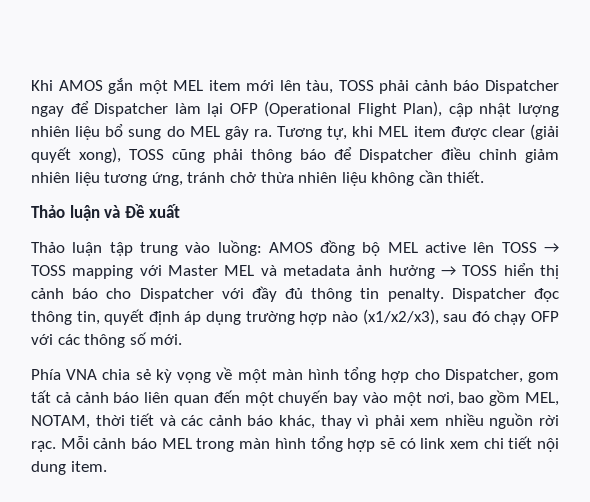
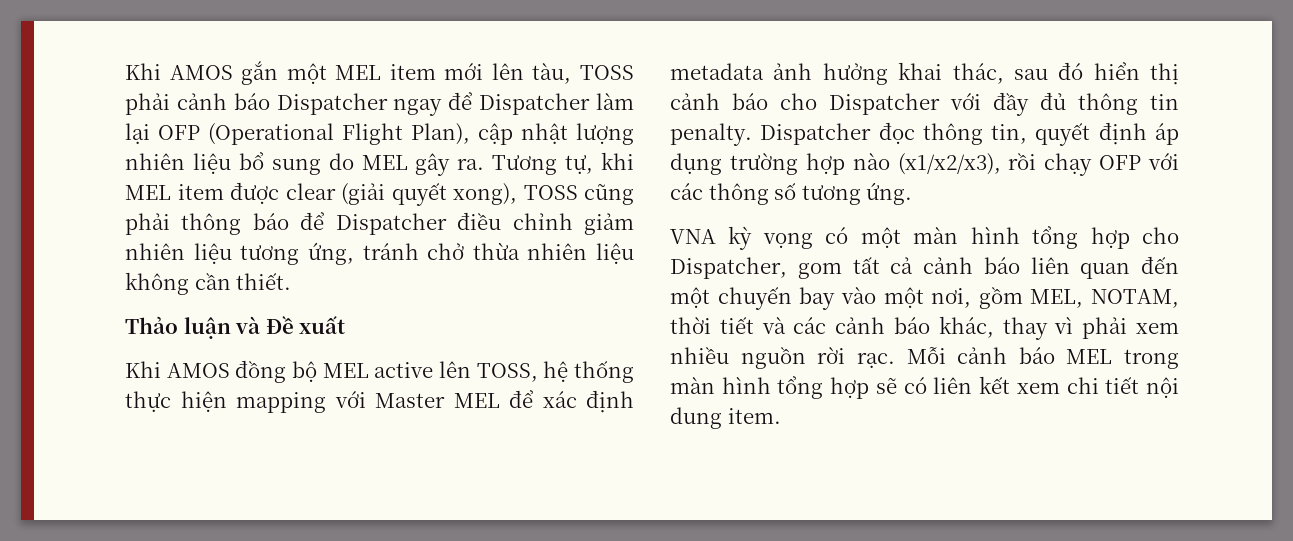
- Thảo luận tập trung vào luồng: AMOS đồng bộ MEL active lên TOSS → TOSS mapping với Master MEL và metadata ảnh hưởng → TOSS hiển thị cảnh báo cho Dispatcher với đầy đủ thông tin penalty.
+ Khi AMOS đồng bộ MEL active lên TOSS, hệ thống thực hiện mapping với Master MEL để xác định metadata ảnh hưởng khai thác, sau đó hiển thị cảnh báo cho Dispatcher với đầy đủ thông tin penalty.
- Dispatcher đọc thông tin, quyết định áp dụng trường hợp nào (x1/x2/x3), sau đó chạy OFP với các thông số mới.
- Phía VNA chia sẻ kỳ vọng về một màn hình tổng hợp cho Dispatcher, gom tất cả cảnh báo liên quan đến một chuyến bay vào một nơi, bao gồm MEL, NOTAM, thời tiết và các cảnh báo khác, thay vì phải xem nhiều nguồn rời rạc.
+ Dispatcher đọc thông tin, quyết định áp dụng trường hợp nào (x1/x2/x3), rồi chạy OFP với các thông số tương ứng.
+ VNA kỳ vọng có một màn hình tổng hợp cho Dispatcher, gom tất cả cảnh báo liên quan đến một chuyến bay vào một nơi, gồm MEL, NOTAM, thời tiết và các cảnh báo khác, thay vì phải xem nhiều nguồn rời rạc.
- Mỗi cảnh báo MEL trong màn hình tổng hợp sẽ có link xem chi tiết nội dung item.
+ Mỗi cảnh báo MEL trong màn hình tổng hợp sẽ có liên kết xem chi tiết nội dung item.

